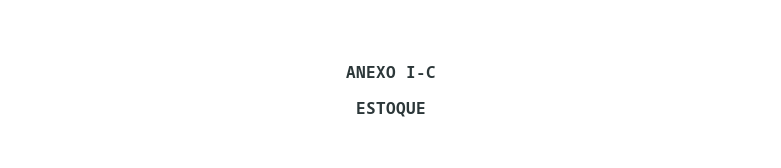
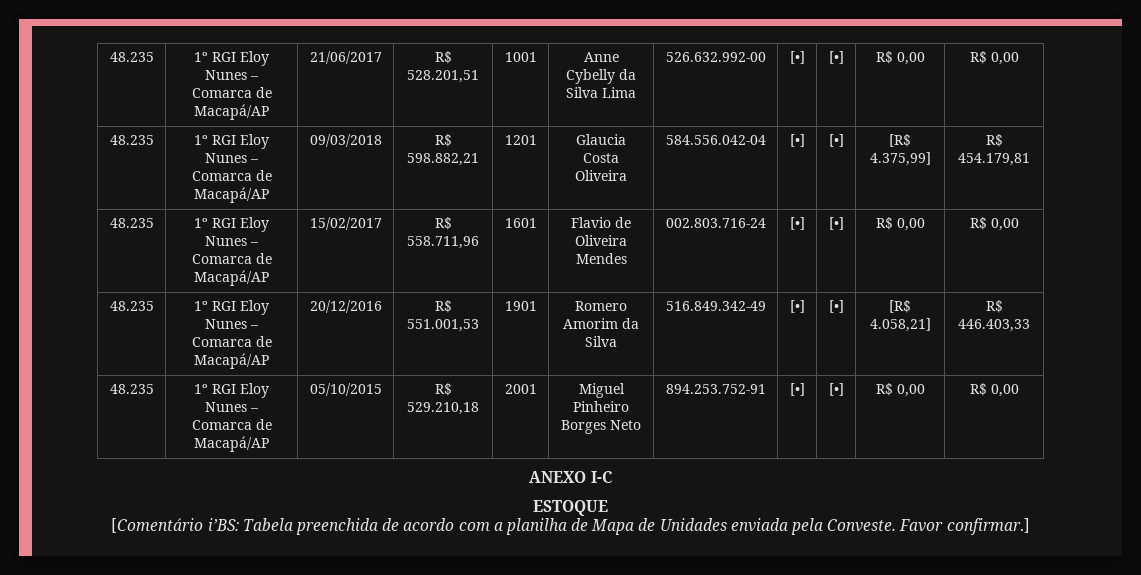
+ 48.235 | 1º RGI Eloy Nunes – Comarca de Macapá/AP | 21/06/2017 | R$ 528.201,51 | 1001 | Anne Cybelly da Silva Lima | 526.632.992-00 | [•] | [•] | R$ 0,00 | R$ 0,00
+ 48.235 | 1º RGI Eloy Nunes – Comarca de Macapá/AP | 09/03/2018 | R$ 598.882,21 | 1201 | Glaucia Costa Oliveira | 584.556.042-04 | [•] | [•] | [R$ 4.375,99] | R$ 454.179,81
+ 48.235 | 1º RGI Eloy Nunes – Comarca de Macapá/AP | 15/02/2017 | R$ 558.711,96 | 1601 | Flavio de Oliveira Mendes | 002.803.716-24 | [•] | [•] | R$ 0,00 | R$ 0,00
+ 48.235 | 1º RGI Eloy Nunes – Comarca de Macapá/AP | 20/12/2016 | R$ 551.001,53 | 1901 | Romero Amorim da Silva | 516.849.342-49 | [•] | [•] | [R$ 4.058,21] | R$ 446.403,33
+ 48.235 | 1º RGI Eloy Nunes – Comarca de Macapá/AP | 05/10/2015 | R$ 529.210,18 | 2001 | Miguel Pinheiro Borges Neto | 894.253.752-91 | [•] | [•] | R$ 0,00 | R$ 0,00
  ANEXO I-C
  ESTOQUE
+ [Comentário i’BS: Tabela preenchida de acordo com a planilha de Mapa de Unidades enviada pela Conveste. Favor confirmar.]

